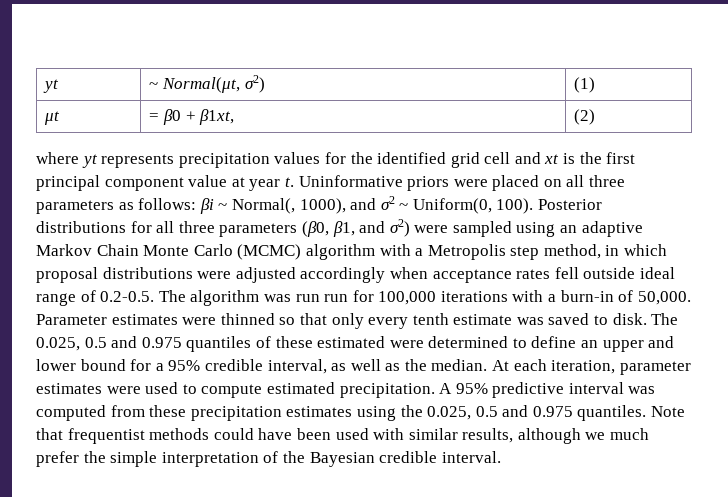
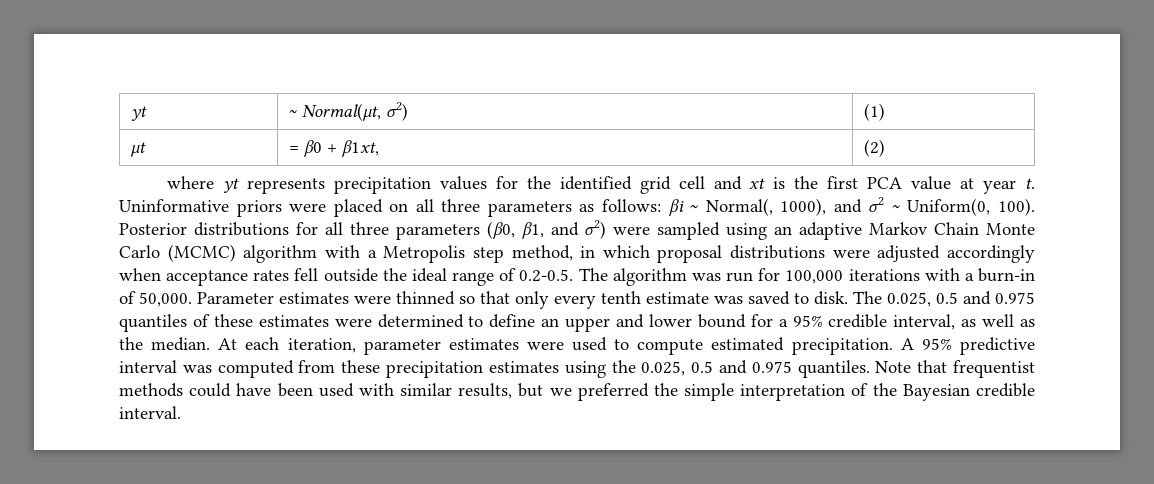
- where yt represents precipitation values for the identified grid cell and xt is the first principal component value at year t.
+ where yt represents precipitation values for the identified grid cell and xt is the first PCA value at year t.
- Posterior distributions for all three parameters (β0, β1, and σ2) were sampled using an adaptive Markov Chain Monte Carlo (MCMC) algorithm with a Metropolis step method, in which proposal distributions were adjusted accordingly when acceptance rates fell outside ideal range of 0.2-0.5. The algorithm was run run for 100,000 iterations with a burn-in of 50,000.
+ Posterior distributions for all three parameters (β0, β1, and σ2) were sampled using an adaptive Markov Chain Monte Carlo (MCMC) algorithm with a Metropolis step method, in which proposal distributions were adjusted accordingly when acceptance rates fell outside the ideal range of 0.2-0.5. The algorithm was run for 100,000 iterations with a burn-in of 50,000.
- The 0.025, 0.5 and 0.975 quantiles of these estimated were determined to define an upper and lower bound for a 95% credible interval, as well as the median.
+ The 0.025, 0.5 and 0.975 quantiles of these estimates were determined to define an upper and lower bound for a 95% credible interval, as well as the median.
- Note that frequentist methods could have been used with similar results, although we much prefer the simple interpretation of the Bayesian credible interval.
+ Note that frequentist methods could have been used with similar results, but we preferred the simple interpretation of the Bayesian credible interval.

